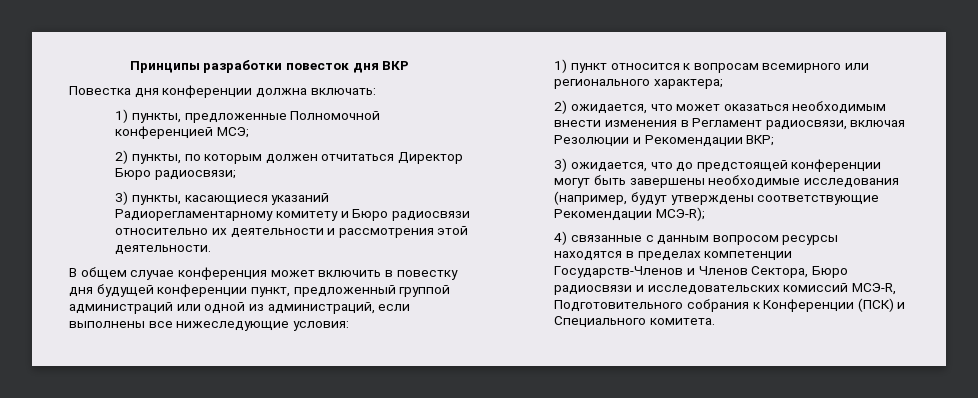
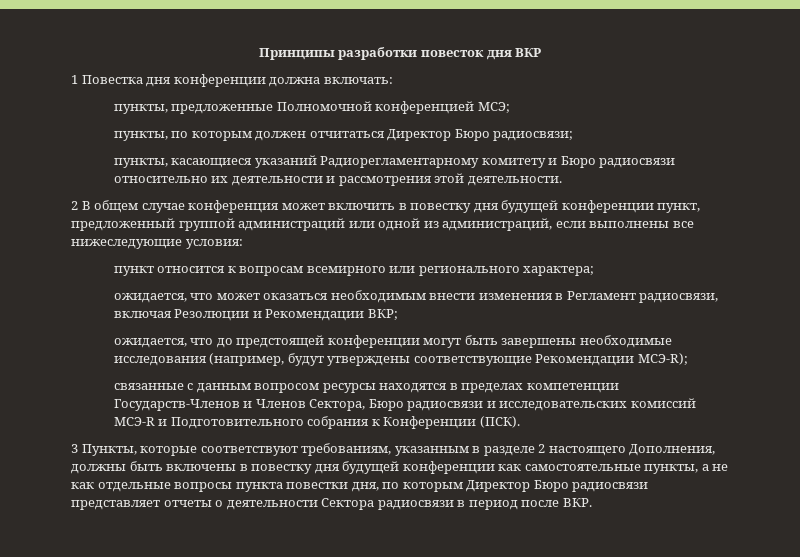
- Повестка дня конференции должна включать:
+ 1 Повестка дня конференции должна включать:
- 1) пункты, предложенные Полномочной конференцией МСЭ;
+ пункты, предложенные Полномочной конференцией МСЭ;
- 2) пункты, по которым должен отчитаться Директор Бюро радиосвязи;
+ пункты, по которым должен отчитаться Директор Бюро радиосвязи;
- 3) пункты, касающиеся указаний Радиорегламентарному комитету и Бюро радиосвязи относительно их деятельности и рассмотрения этой деятельности.
+ пункты, касающиеся указаний Радиорегламентарному комитету и Бюро радиосвязи относительно их деятельности и рассмотрения этой деятельности.
- В общем случае конференция может включить в повестку дня будущей конференции пункт, предложенный группой администраций или одной из администраций, если выполнены все нижеследующие условия:
+ 2 В общем случае конференция может включить в повестку дня будущей конференции пункт, предложенный группой администраций или одной из администраций, если выполнены все нижеследующие условия:
- 1) пункт относится к вопросам всемирного или регионального характера;
+ пункт относится к вопросам всемирного или регионального характера;
- 2) ожидается, что может оказаться необходимым внести изменения в Регламент радиосвязи, включая Резолюции и Рекомендации ВКР;
+ ожидается, что может оказаться необходимым внести изменения в Регламент радиосвязи, включая Резолюции и Рекомендации ВКР;
- 3) ожидается, что до предстоящей конференции могут быть завершены необходимые исследования (например, будут утверждены соответствующие Рекомендации МСЭ-R);
+ ожидается, что до предстоящей конференции могут быть завершены необходимые исследования (например, будут утверждены соответствующие Рекомендации МСЭ-R);
- 4) связанные с данным вопросом ресурсы находятся в пределах компетенции Государств-Членов и Членов Сектора, Бюро радиосвязи и исследовательских комиссий МСЭ-R, Подготовительного собрания к Конференции (ПСК) и Специального комитета.
+ связанные с данным вопросом ресурсы находятся в пределах компетенции Государств-Членов и Членов Сектора, Бюро радиосвязи и исследовательских комиссий МСЭ-R и Подготовительного собрания к Конференции (ПСК).
+ 3 Пункты, которые соответствуют требованиям, указанным в разделе 2 настоящего Дополнения, должны быть включены в повестку дня будущей конференции как самостоятельные пункты, а не как отдельные вопросы пункта повестки дня, по которым Директор Бюро радиосвязи представляет отчеты о деятельности Сектора радиосвязи в период после ВКР.

